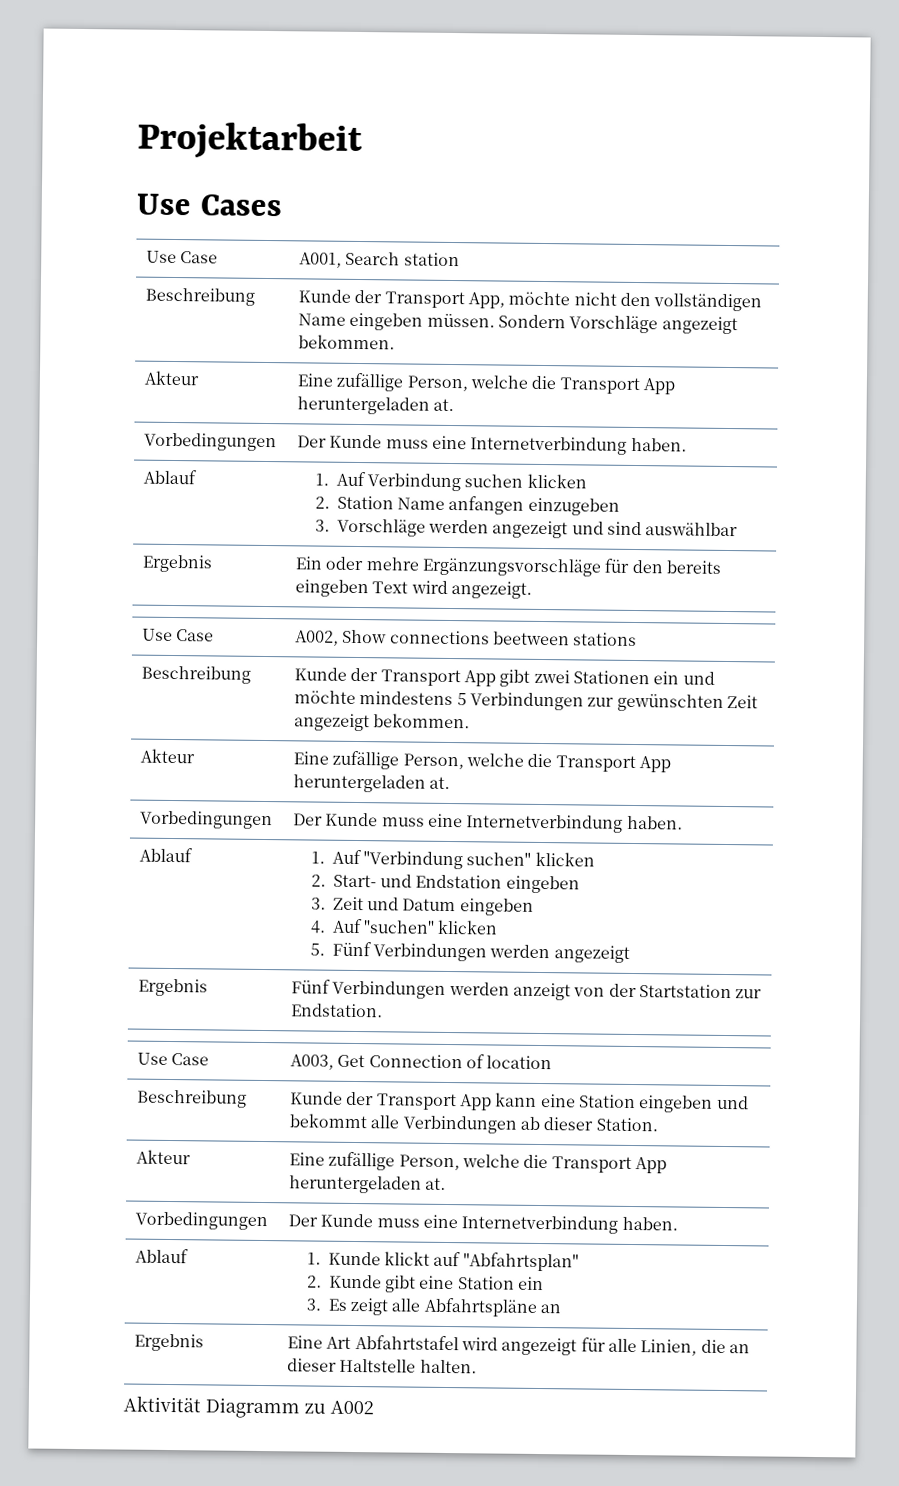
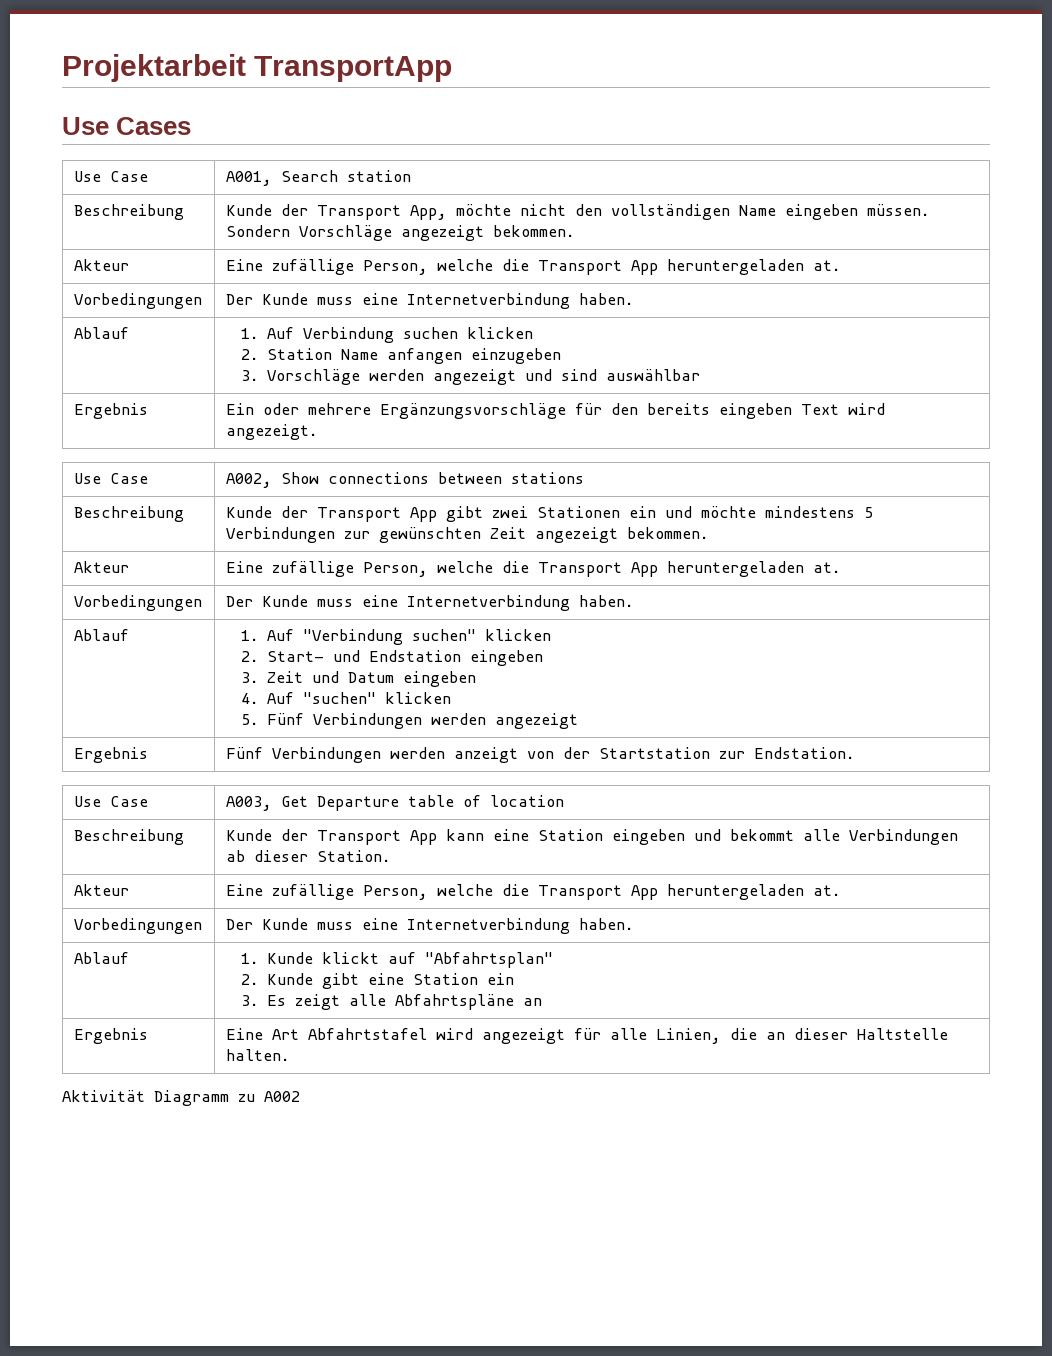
- Projektarbeit
+ Projektarbeit TransportApp
- Ergebnis | Ein oder mehre Ergänzungsvorschläge für den bereits eingeben Text wird angezeigt.
+ Ergebnis | Ein oder mehrere Ergänzungsvorschläge für den bereits eingeben Text wird angezeigt.
- Use Case | A002, Show connections beetween stations
+ Use Case | A002, Show connections between stations
- Use Case | A003, Get Connection of location
+ Use Case | A003, Get Departure table of location

